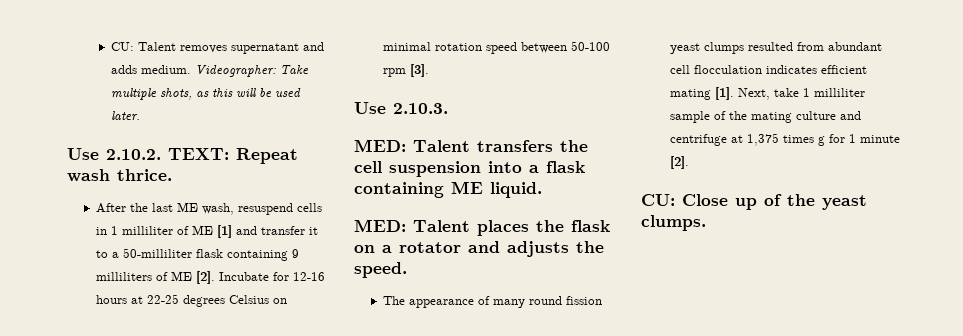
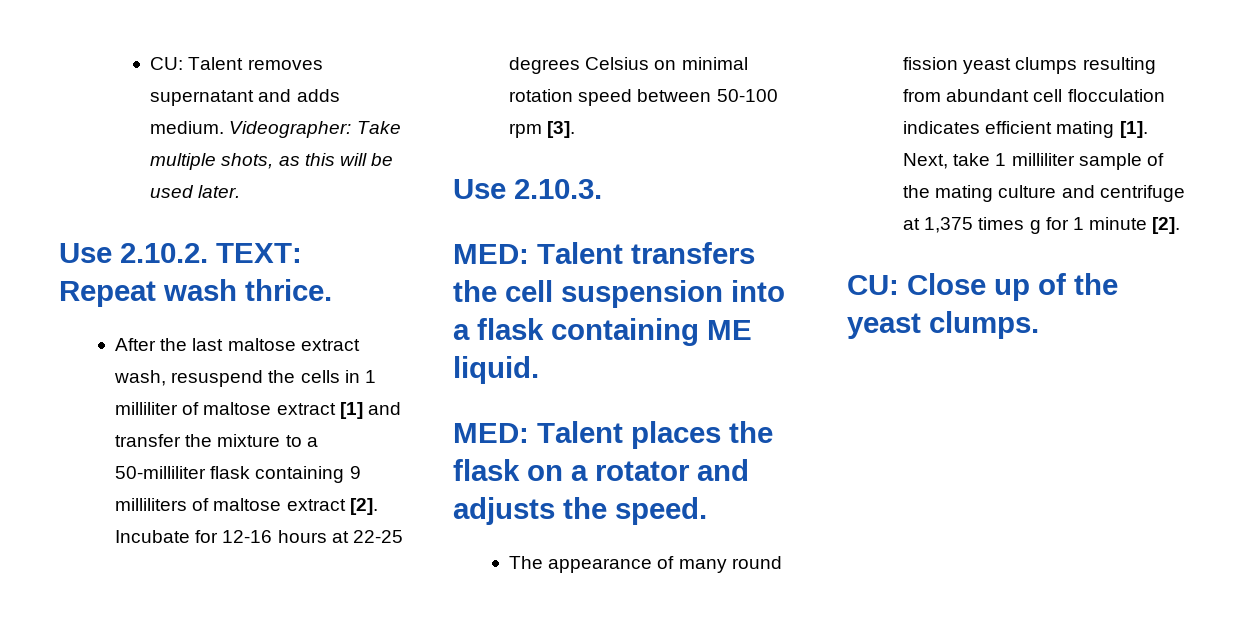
- After the last ME wash, resuspend cells in 1 milliliter of ME [1] and transfer it to a 50-milliliter flask containing 9 milliliters of ME [2].
+ After the last maltose extract wash, resuspend the cells in 1 milliliter of maltose extract [1] and transfer the mixture to a 50-milliliter flask containing 9 milliliters of maltose extract [2].
- The appearance of many round fission yeast clumps resulted from abundant cell flocculation indicates efficient mating [1].
+ The appearance of many round fission yeast clumps resulting from abundant cell flocculation indicates efficient mating [1].

